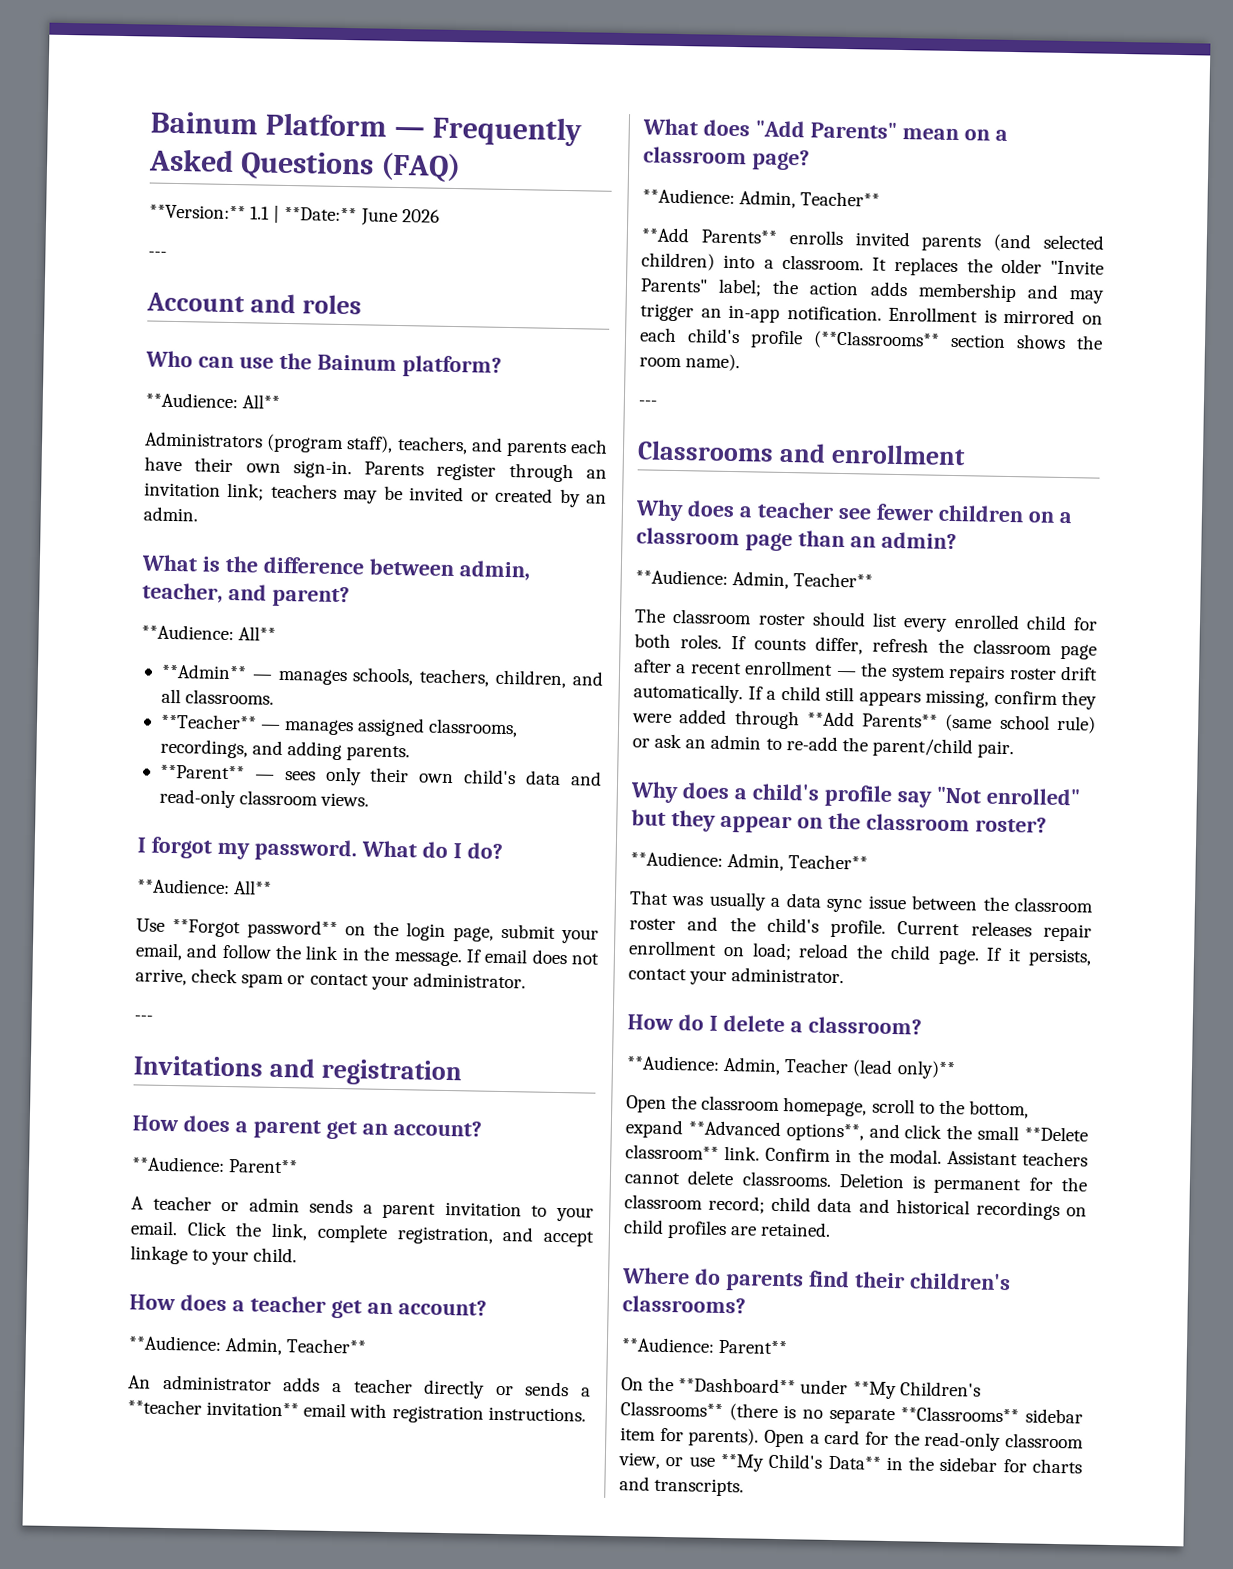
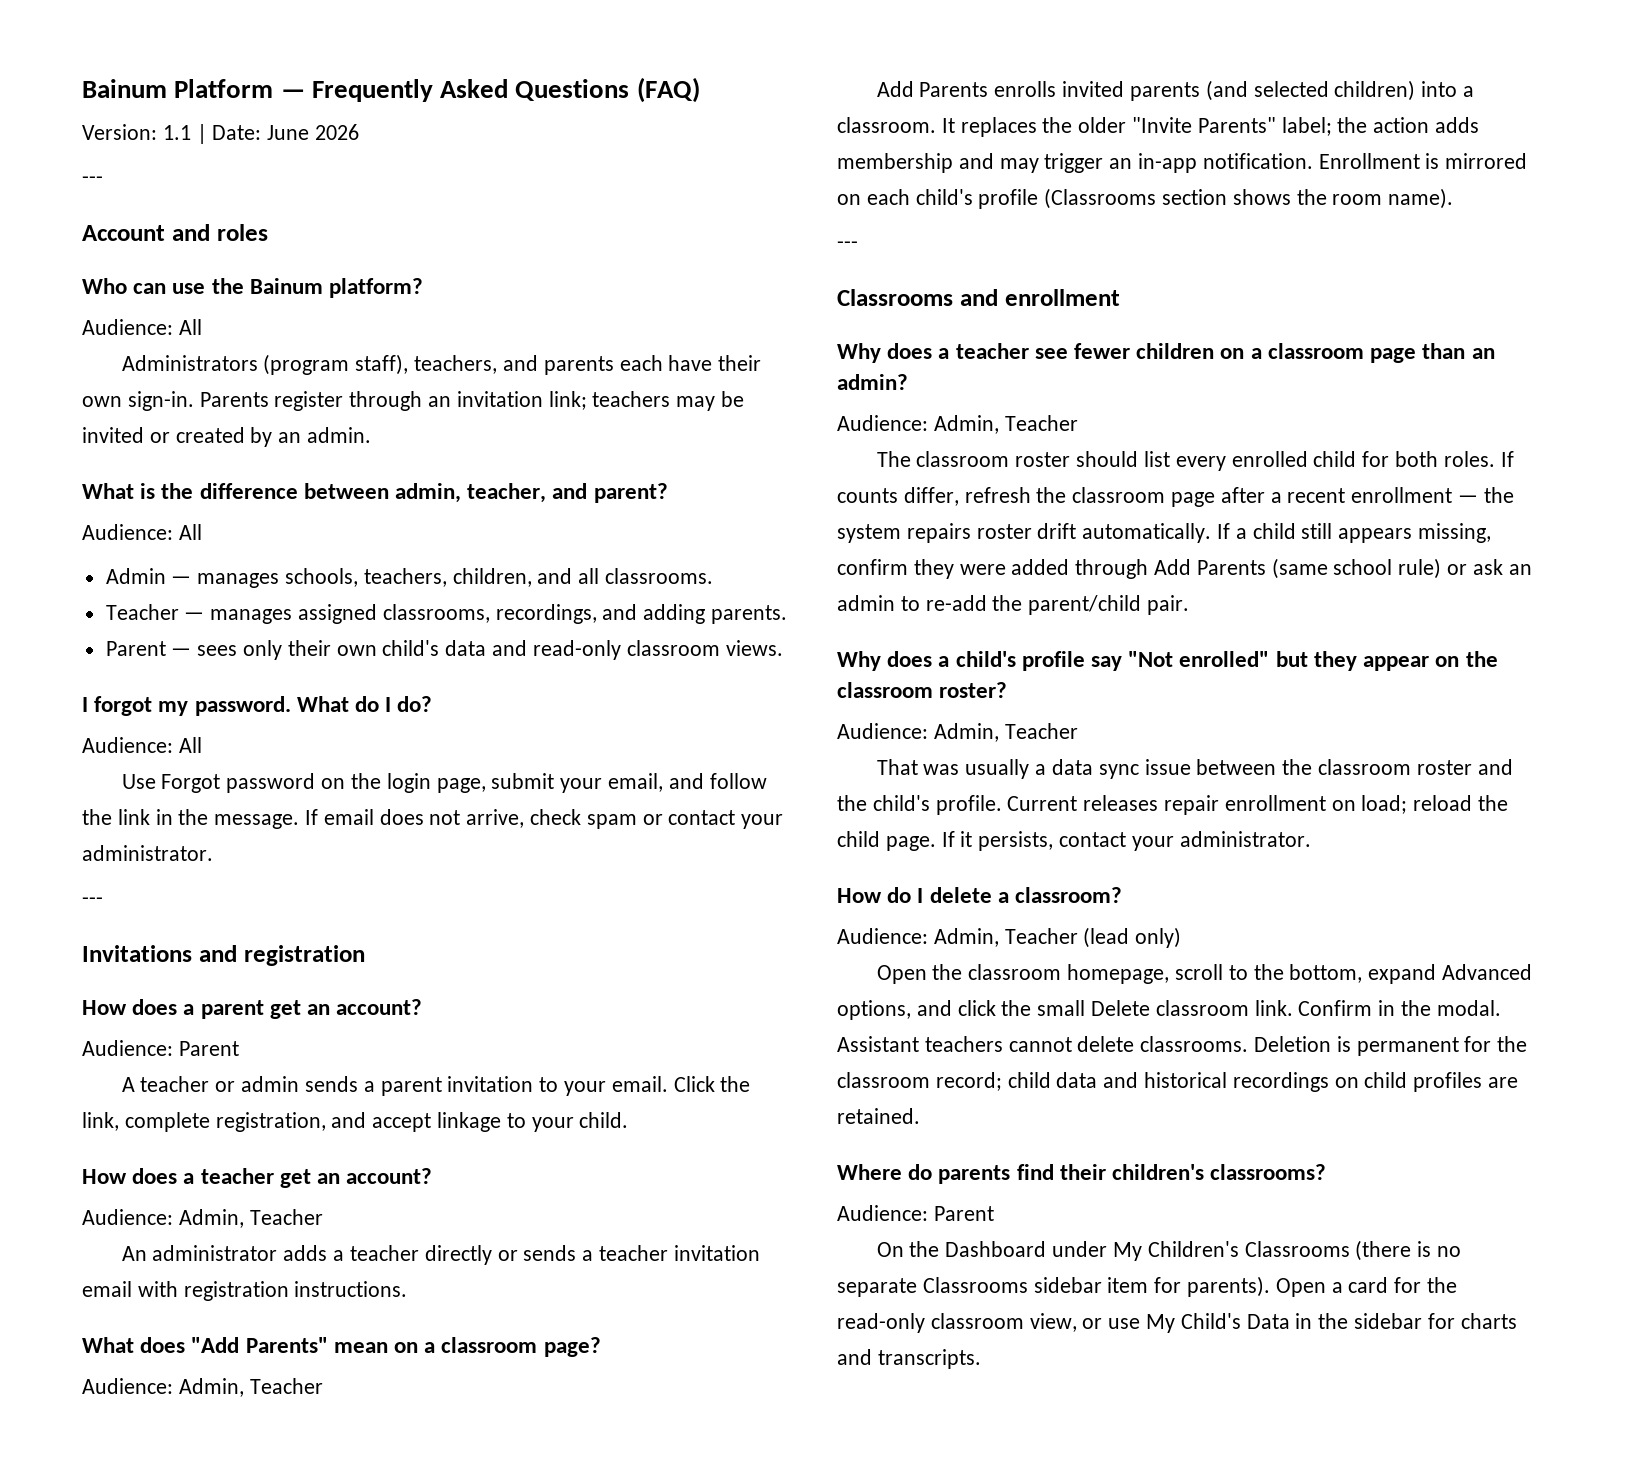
- **Version:** 1.1 | **Date:** June 2026
+ Version: 1.1 | Date: June 2026
  Who can use the Bainum platform?
- **Audience: All**
+ Audience: All
  What is the difference between admin, teacher, and parent?
- **Audience: All**
- **Admin** — manages schools, teachers, children, and all classrooms.
+ Audience: All
+ Admin — manages schools, teachers, children, and all classrooms.
- **Teacher** — manages assigned classrooms, recordings, and adding parents.
+ Teacher — manages assigned classrooms, recordings, and adding parents.
- **Parent** — sees only their own child's data and read-only classroom views.
+ Parent — sees only their own child's data and read-only classroom views.
  What do I do?
- **Audience: All**
+ Audience: All
- Use **Forgot password** on the login page, submit your email, and follow the link in the message.
+ Use Forgot password on the login page, submit your email, and follow the link in the message.
  How does a parent get an account?
- **Audience: Parent**
+ Audience: Parent
  How does a teacher get an account?
- **Audience: Admin, Teacher**
+ Audience: Admin, Teacher
- An administrator adds a teacher directly or sends a **teacher invitation** email with registration instructions.
+ An administrator adds a teacher directly or sends a teacher invitation email with registration instructions.
  What does "Add Parents" mean on a classroom page?
- **Audience: Admin, Teacher**
- **Add Parents** enrolls invited parents (and selected children) into a classroom.
+ Audience: Admin, Teacher
+ Add Parents enrolls invited parents (and selected children) into a classroom.
- Enrollment is mirrored on each child's profile (**Classrooms** section shows the room name).
+ Enrollment is mirrored on each child's profile (Classrooms section shows the room name).
  Why does a teacher see fewer children on a classroom page than an admin?
- **Audience: Admin, Teacher**
+ Audience: Admin, Teacher
- If a child still appears missing, confirm they were added through **Add Parents** (same school rule) or ask an admin to re-add the parent/child pair.
+ If a child still appears missing, confirm they were added through Add Parents (same school rule) or ask an admin to re-add the parent/child pair.
  Why does a child's profile say "Not enrolled" but they appear on the classroom roster?
- **Audience: Admin, Teacher**
+ Audience: Admin, Teacher
- **Audience: Admin, Teacher (lead only)**
+ Audience: Admin, Teacher (lead only)
- Open the classroom homepage, scroll to the bottom, expand **Advanced options**, and click the small **Delete classroom** link.
+ Open the classroom homepage, scroll to the bottom, expand Advanced options, and click the small Delete classroom link.
  Where do parents find their children's classrooms?
- **Audience: Parent**
+ Audience: Parent
- On the **Dashboard** under **My Children's Classrooms** (there is no separate **Classrooms** sidebar item for parents).
+ On the Dashboard under My Children's Classrooms (there is no separate Classrooms sidebar item for parents).
- Open a card for the read-only classroom view, or use **My Child's Data** in the sidebar for charts and transcripts.
+ Open a card for the read-only classroom view, or use My Child's Data in the sidebar for charts and transcripts.

